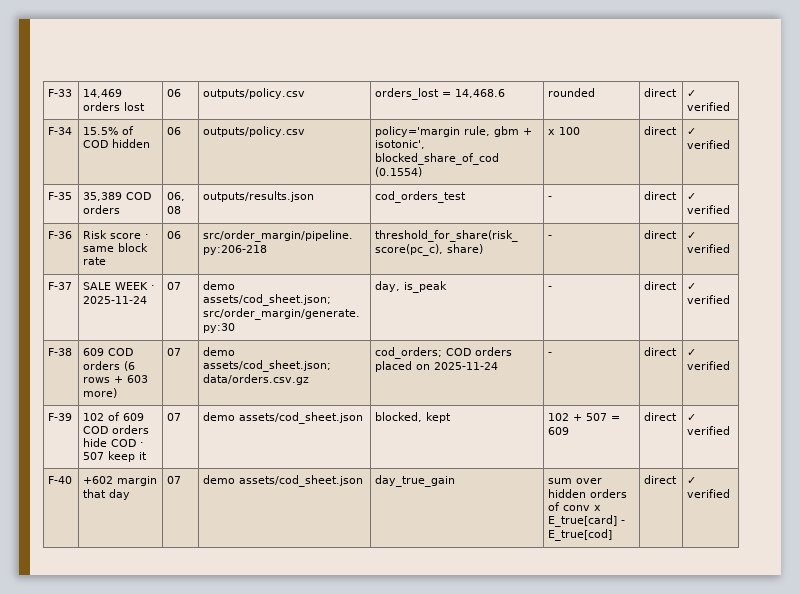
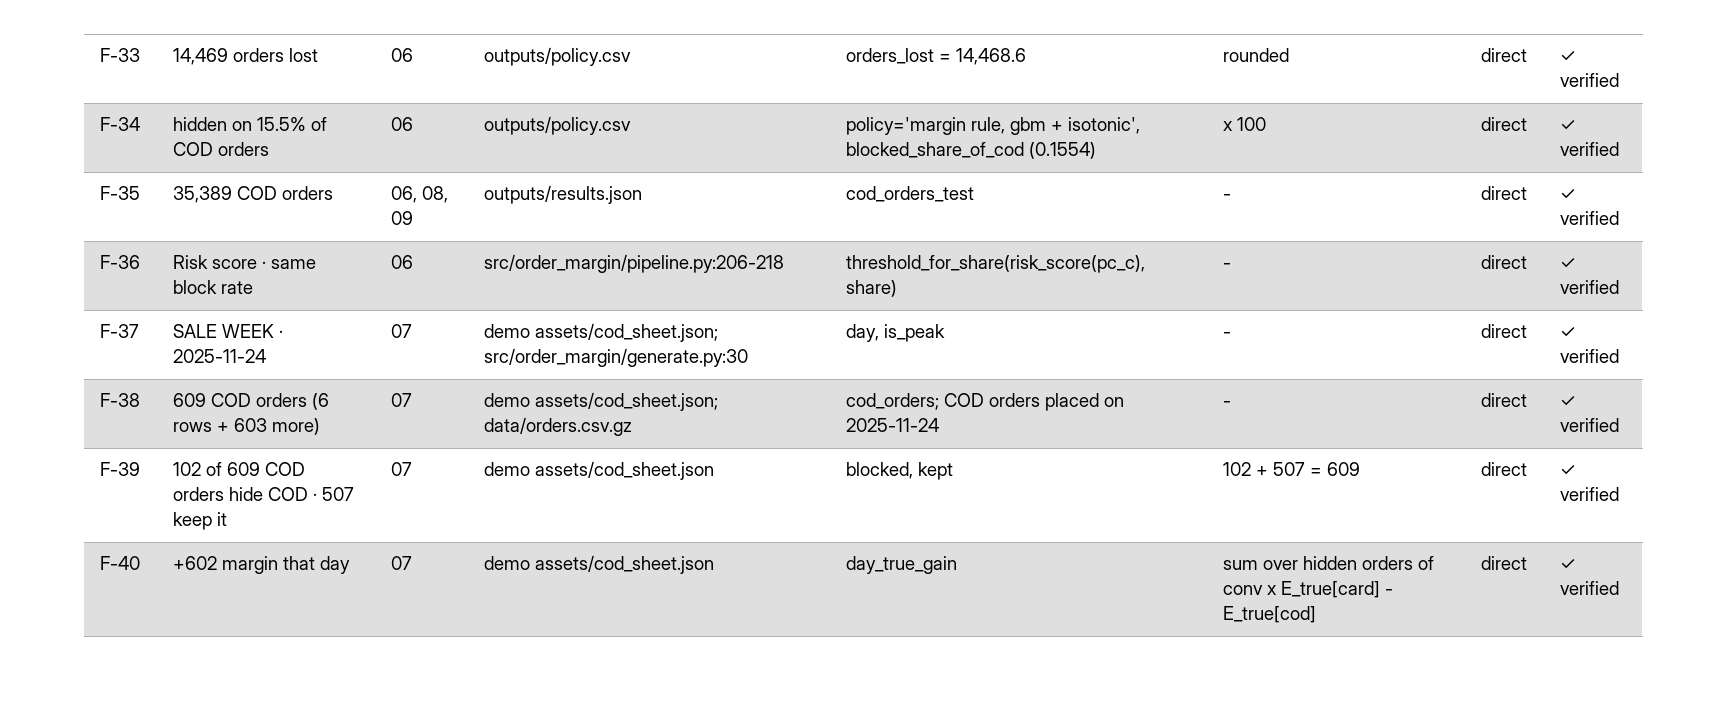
- F-34 | 15.5% of COD hidden | 06 | outputs/policy.csv | policy='margin rule, gbm + isotonic', blocked_share_of_cod (0.1554) | x 100 | direct | ✓ verified
+ F-34 | hidden on 15.5% of COD orders | 06 | outputs/policy.csv | policy='margin rule, gbm + isotonic', blocked_share_of_cod (0.1554) | x 100 | direct | ✓ verified
- F-35 | 35,389 COD orders | 06, 08 | outputs/results.json | cod_orders_test | - | direct | ✓ verified
+ F-35 | 35,389 COD orders | 06, 08, 09 | outputs/results.json | cod_orders_test | - | direct | ✓ verified

